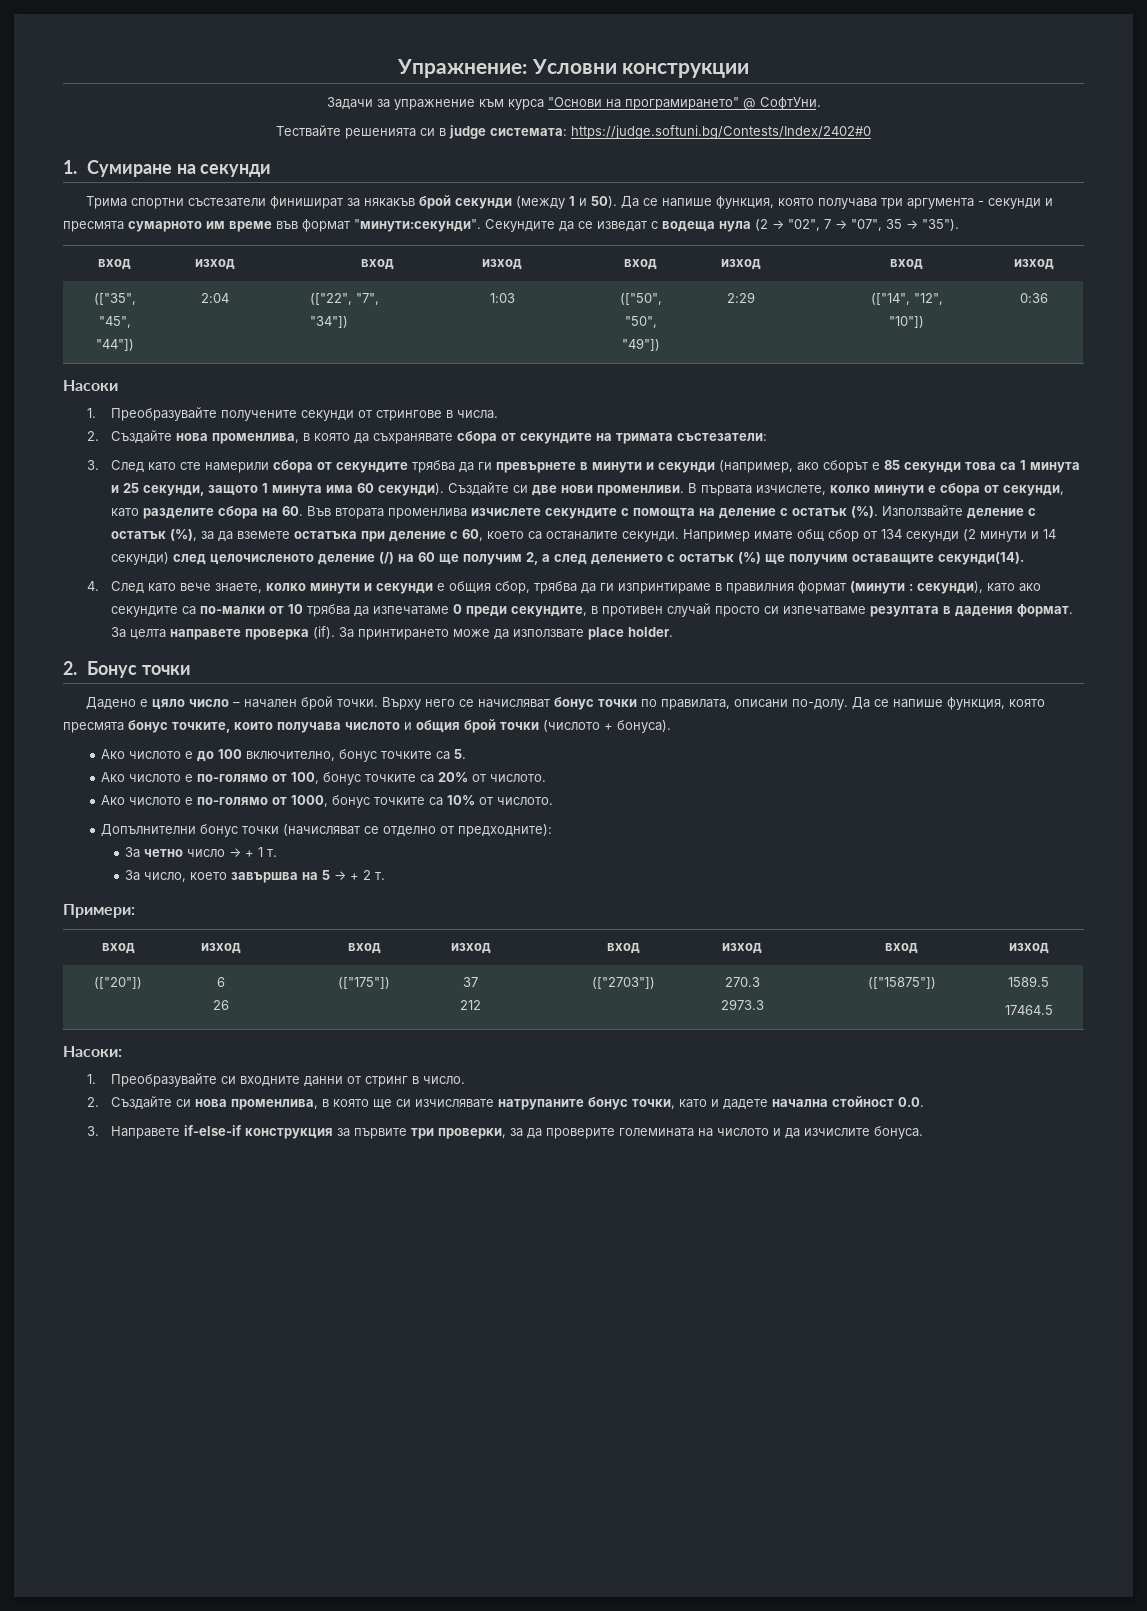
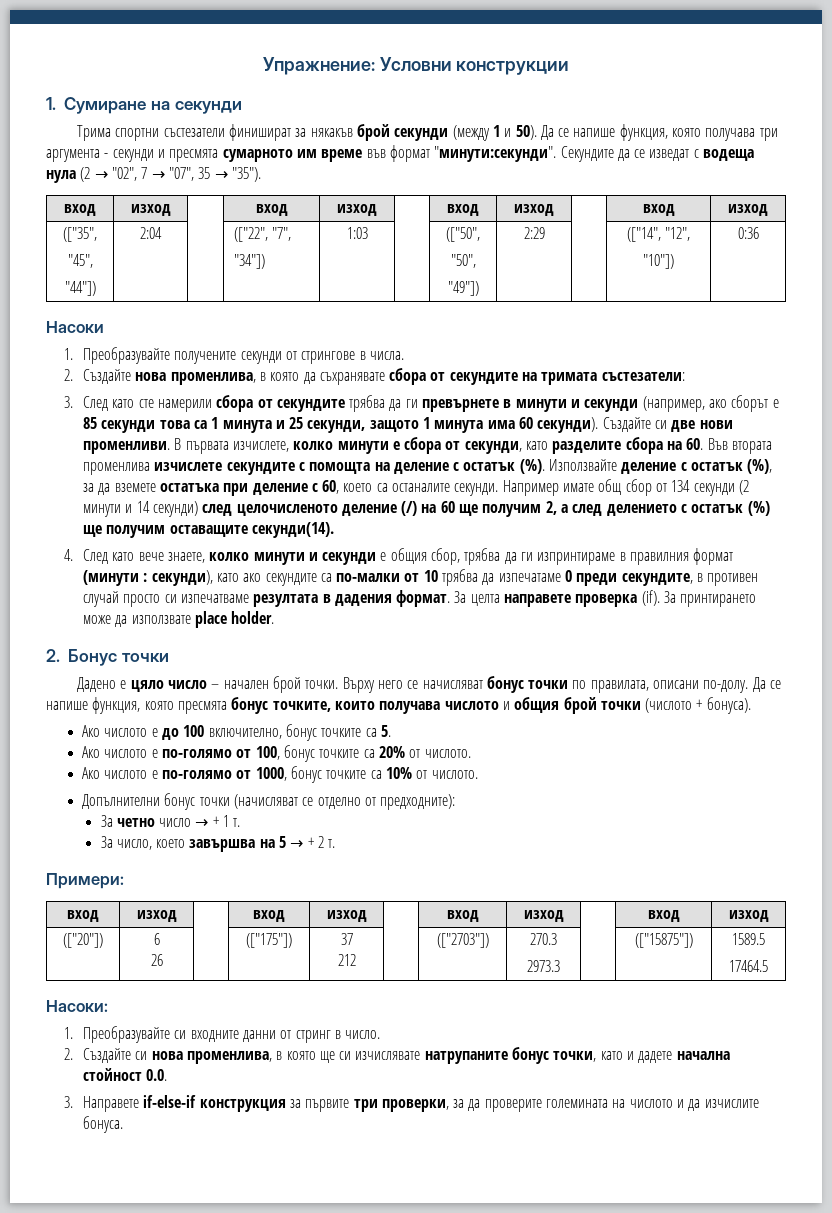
- Задачи за упражнение към курса "Основи на програмирането" @ СофтУни.
- Тествайте решенията си в judge системата: https://judge.softuni.bg/Contests/Index/2402#0

